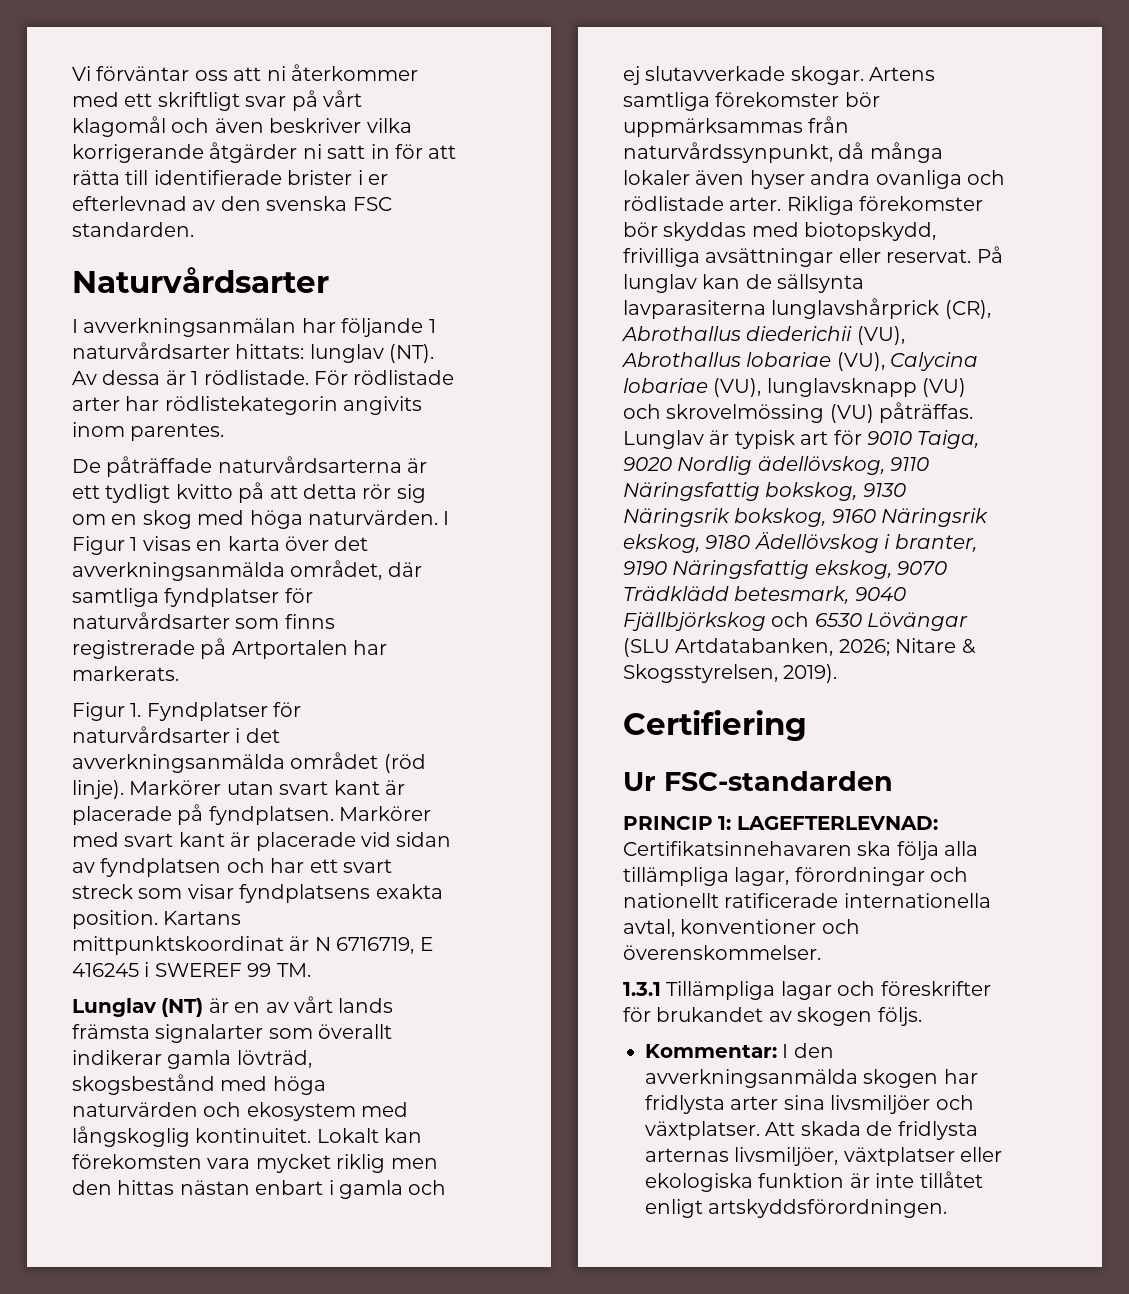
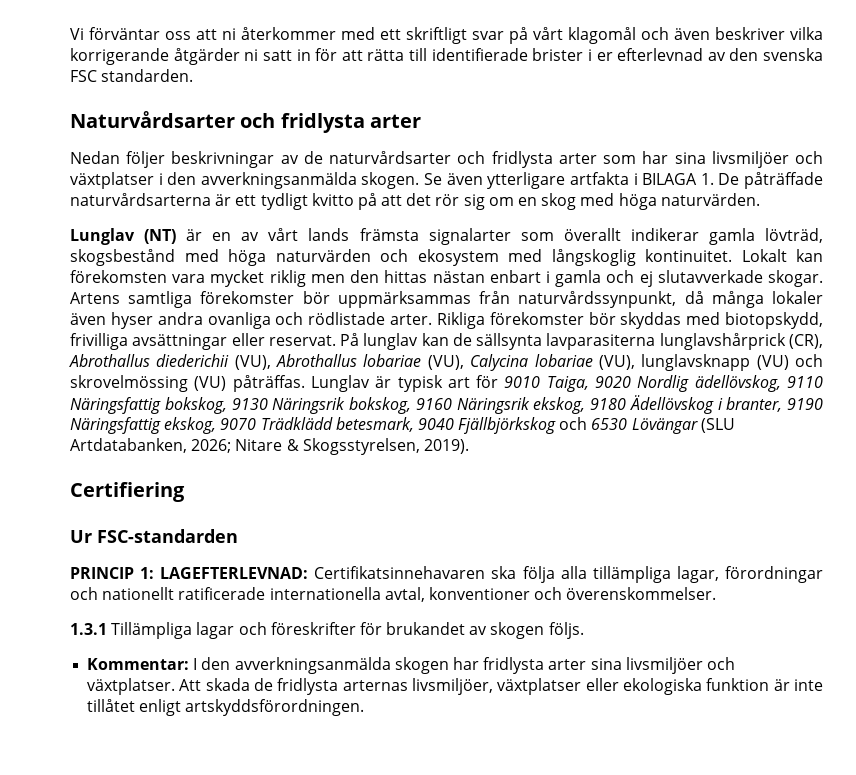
- Naturvårdsarter
- I avverkningsanmälan har följande 1 naturvårdsarter hittats: lunglav (NT). Av dessa är 1 rödlistade. För rödlistade arter har rödlistekategorin angivits inom parentes.
- De påträffade naturvårdsarterna är ett tydligt kvitto på att detta rör sig om en skog med höga naturvärden. I Figur 1 visas en karta över det avverkningsanmälda området, där samtliga fyndplatser för naturvårdsarter som finns registrerade på Artportalen har markerats.
- Figur 1. Fyndplatser för naturvårdsarter i det avverkningsanmälda området (röd linje). Markörer utan svart kant är placerade på fyndplatsen. Markörer med svart kant är placerade vid sidan av fyndplatsen och har ett svart streck som visar fyndplatsens exakta position. Kartans mittpunktskoordinat är N 6716719, E 416245 i SWEREF 99 TM.
+ Naturvårdsarter och fridlysta arter
+ Nedan följer beskrivningar av de naturvårdsarter och fridlysta arter som har sina livsmiljöer och växtplatser i den avverkningsanmälda skogen. Se även ytterligare artfakta i BILAGA 1. De påträffade naturvårdsarterna är ett tydligt kvitto på att det rör sig om en skog med höga naturvärden.

